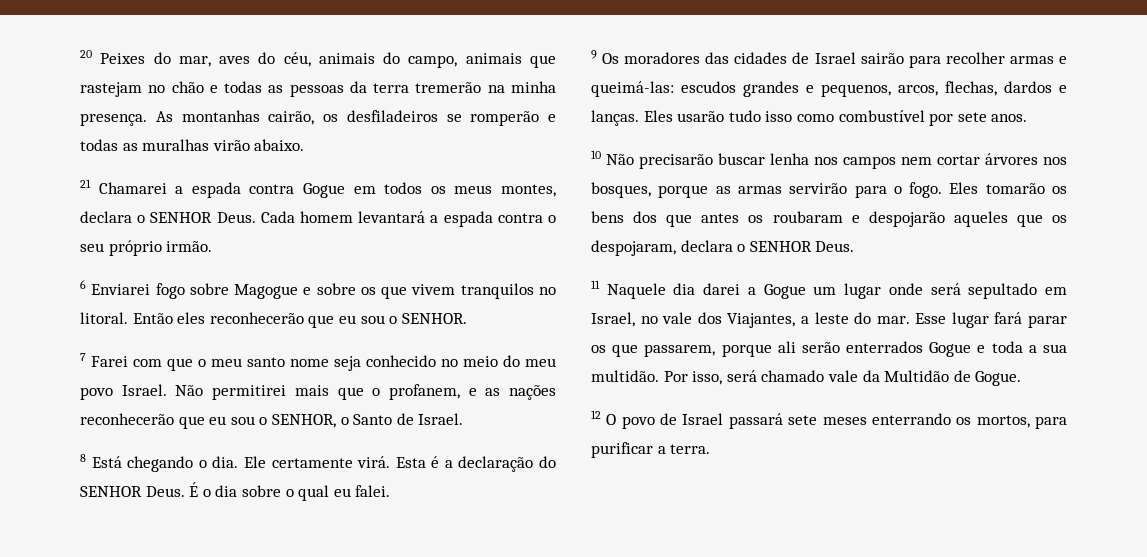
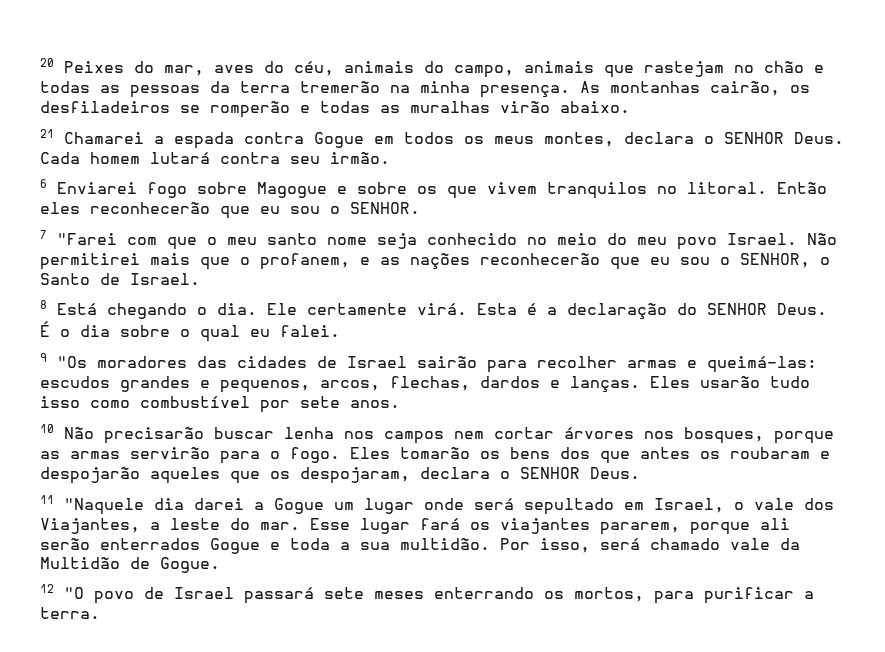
- Cada homem levantará a espada contra o seu próprio irmão.
+ Cada homem lutará contra seu irmão.
- 7 Farei com que o meu santo nome seja conhecido no meio do meu povo Israel.
+ 7 "Farei com que o meu santo nome seja conhecido no meio do meu povo Israel.
- 9 Os moradores das cidades de Israel sairão para recolher armas e queimá-las: escudos grandes e pequenos, arcos, flechas, dardos e lanças.
+ 9 "Os moradores das cidades de Israel sairão para recolher armas e queimá-las: escudos grandes e pequenos, arcos, flechas, dardos e lanças.
- 11 Naquele dia darei a Gogue um lugar onde será sepultado em Israel, no vale dos Viajantes, a leste do mar.
+ 11 "Naquele dia darei a Gogue um lugar onde será sepultado em Israel, o vale dos Viajantes, a leste do mar.
- Esse lugar fará parar os que passarem, porque ali serão enterrados Gogue e toda a sua multidão.
+ Esse lugar fará os viajantes pararem, porque ali serão enterrados Gogue e toda a sua multidão.
- 12 O povo de Israel passará sete meses enterrando os mortos, para purificar a terra.
+ 12 "O povo de Israel passará sete meses enterrando os mortos, para purificar a terra.

